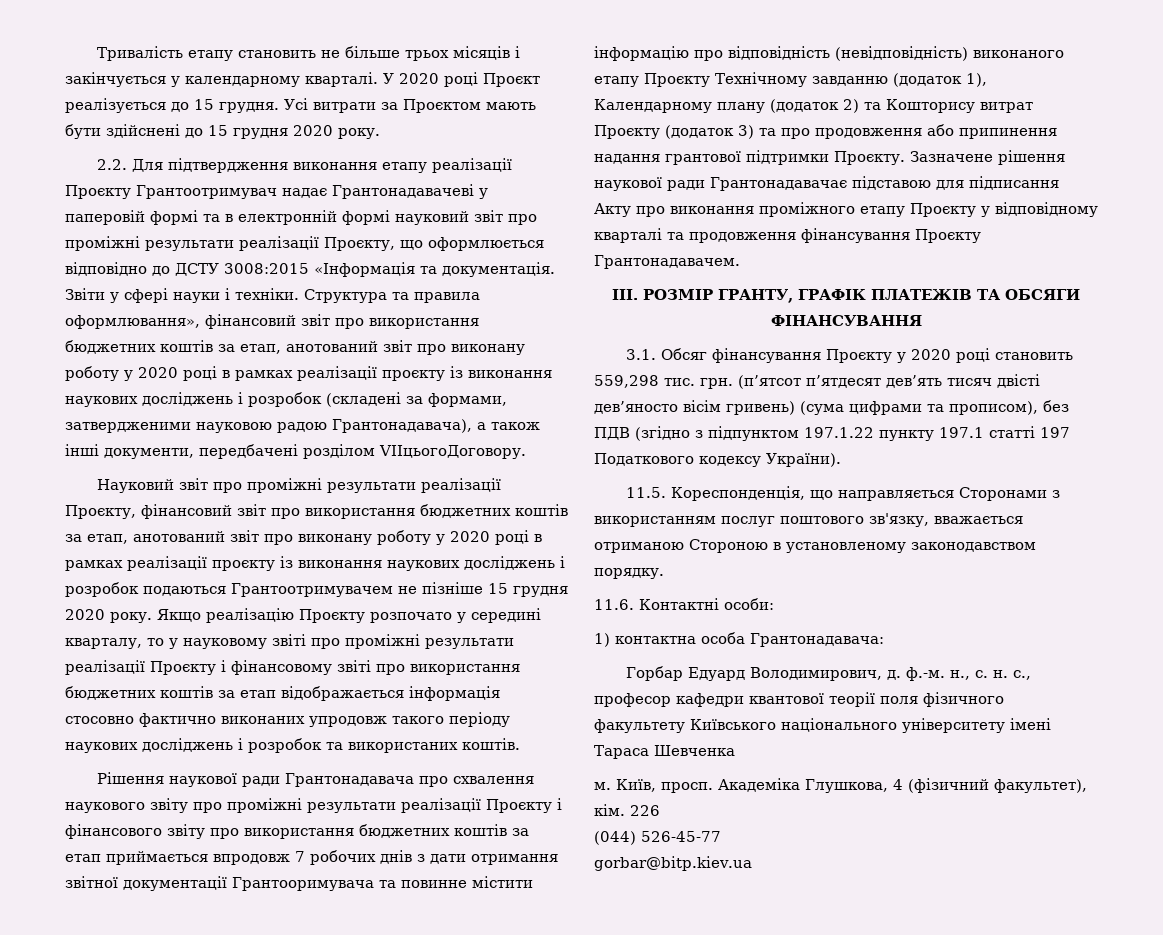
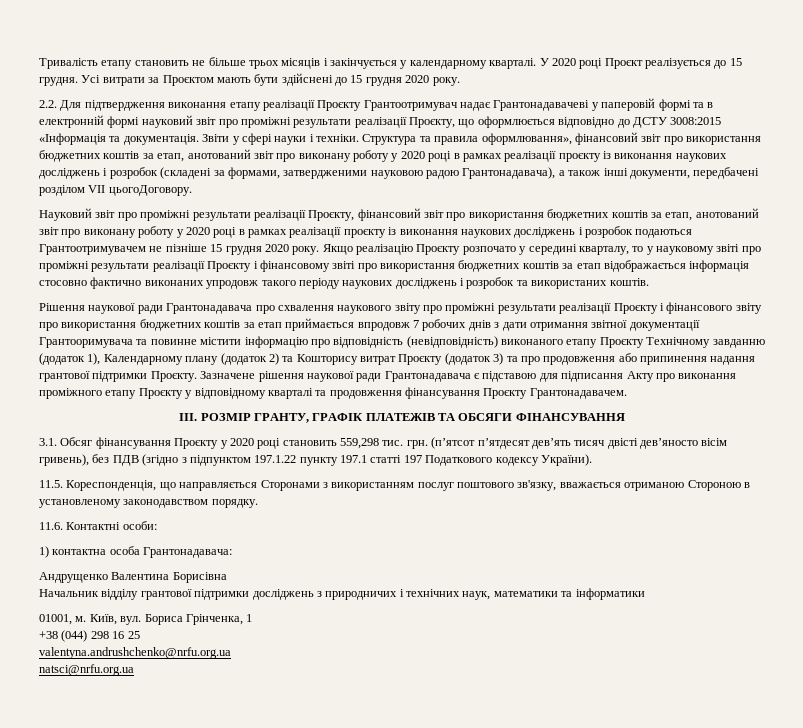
- Структура та правила оформлювання», фінансовий звіт про використання бюджетних коштів за етап, анотований звіт про виконану роботу у 2020 році в рамках реалізації проєкту із виконання наукових досліджень і розробок (складені за формами, затвердженими науковою радою Грантонадавача), а також інші документи, передбачені розділом VIIцьогоДоговору.
+ Структура та правила оформлювання», фінансовий звіт про використання бюджетних коштів за етап, анотований звіт про виконану роботу у 2020 році в рамках реалізації проєкту із виконання наукових досліджень і розробок (складені за формами, затвердженими науковою радою Грантонадавача), а також інші документи, передбачені розділом VII цьогоДоговору.
- Зазначене рішення наукової ради Грантонадавачає підставою для підписання Акту про виконання проміжного етапу Проєкту у відповідному кварталі та продовження фінансування Проєкту Грантонадавачем.
+ Зазначене рішення наукової ради Грантонадавача є підставою для підписання Акту про виконання проміжного етапу Проєкту у відповідному кварталі та продовження фінансування Проєкту Грантонадавачем.
- (п’ятсот п’ятдесят дев’ять тисяч двісті дев’яносто вісім гривень) (сума цифрами та прописом), без ПДВ (згідно з підпунктом 197.1.22 пункту 197.1 статті 197 Податкового кодексу України).
+ (п’ятсот п’ятдесят дев’ять тисяч двісті дев’яносто вісім гривень), без ПДВ (згідно з підпунктом 197.1.22 пункту 197.1 статті 197 Податкового кодексу України).
- Горбар Едуард Володимирович, д. ф.-м. н., с. н. с., професор кафедри квантової теорії поля фізичного факультету Київського національного університету імені Тараса Шевченка
- м. Київ, просп. Академіка Глушкова, 4 (фізичний факультет), кім. 226
- (044) 526-45-77
- gorbar@bitp.kiev.ua
+ Андрущенко Валентина Борисівна
+ Начальник відділу грантової підтримки досліджень з природничих і технічних наук, математики та інформатики
+ 01001, м. Київ, вул. Бориса Грінченка, 1
+ +38 (044) 298 16 25
+ valentyna.andrushchenko@nrfu.org.ua
+ natsci@nrfu.org.ua

